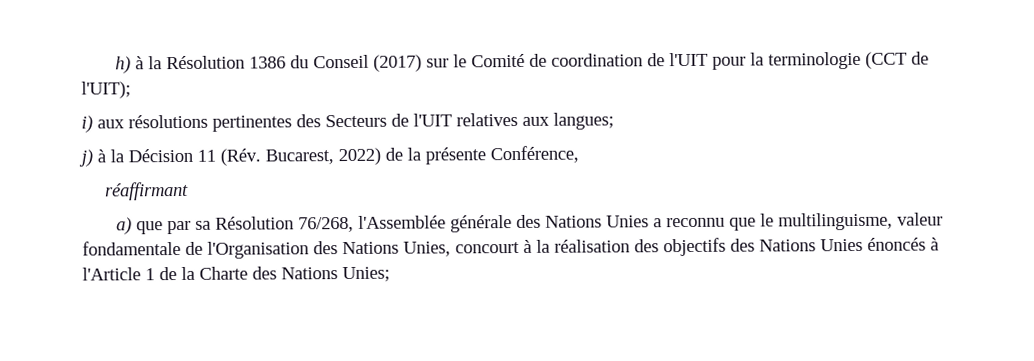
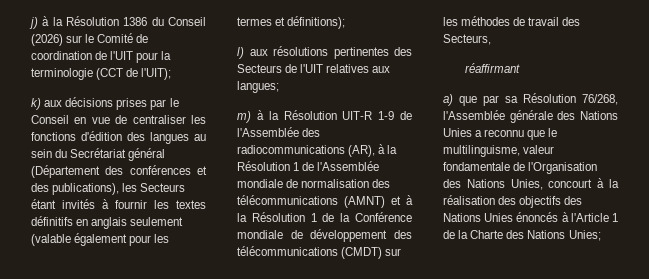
- h) à la Résolution 1386 du Conseil (2017) sur le Comité de coordination de l'UIT pour la terminologie (CCT de l'UIT);
+ j) à la Résolution 1386 du Conseil (2026) sur le Comité de coordination de l'UIT pour la terminologie (CCT de l'UIT);
- i) aux résolutions pertinentes des Secteurs de l'UIT relatives aux langues;
+ k) aux décisions prises par le Conseil en vue de centraliser les fonctions d'édition des langues au sein du Secrétariat général (Département des conférences et des publications), les Secteurs étant invités à fournir les textes définitifs en anglais seulement (valable également pour les termes et définitions);
+ l) aux résolutions pertinentes des Secteurs de l'UIT relatives aux langues;
- j) à la Décision 11 (Rév. Bucarest, 2022) de la présente Conférence,
+ m) à la Résolution UIT-R 1-9 de l'Assemblée des radiocommunications (AR), à la Résolution 1 de l'Assemblée mondiale de normalisation des télécommunications (AMNT) et à la Résolution 1 de la Conférence mondiale de développement des télécommunications (CMDT) sur les méthodes de travail des Secteurs,

